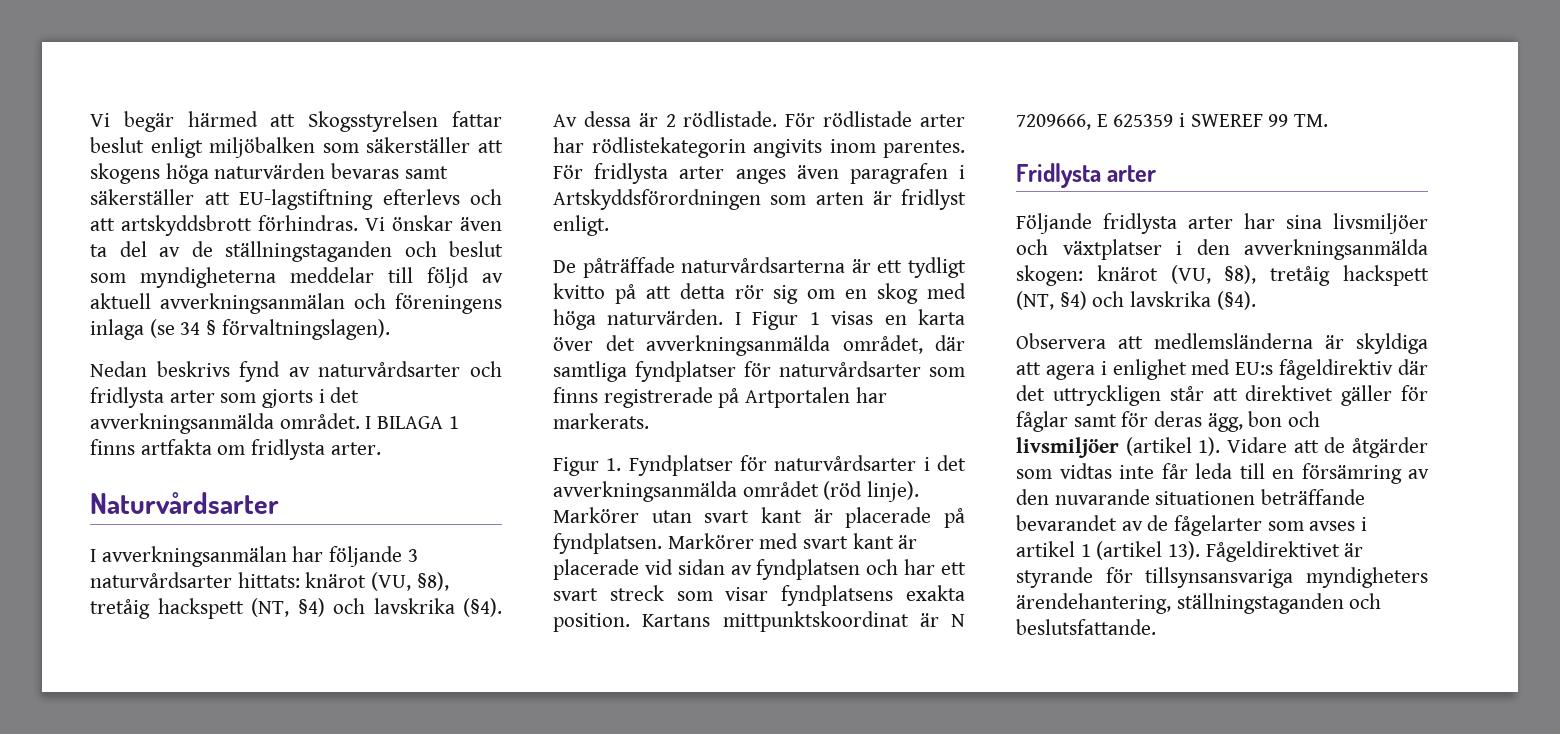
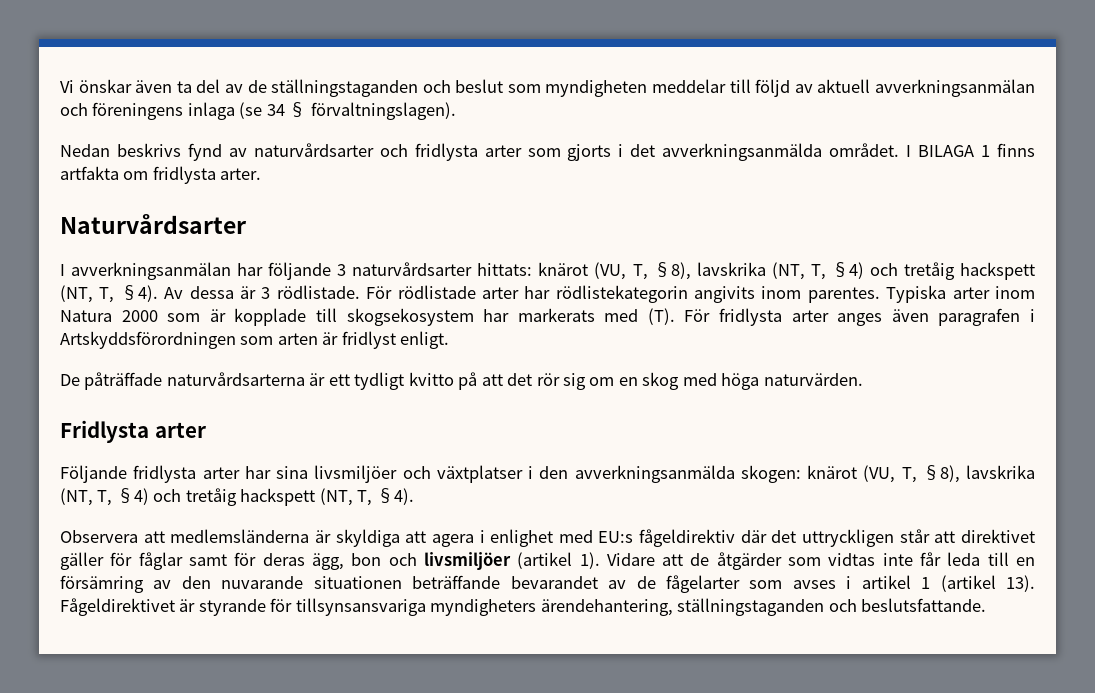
- Vi begär härmed att Skogsstyrelsen fattar beslut enligt miljöbalken som säkerställer att skogens höga naturvärden bevaras samt säkerställer att EU-lagstiftning efterlevs och att artskyddsbrott förhindras. Vi önskar även ta del av de ställningstaganden och beslut som myndigheterna meddelar till följd av aktuell avverkningsanmälan och föreningens inlaga (se 34 § förvaltningslagen).
+ Vi önskar även ta del av de ställningstaganden och beslut som myndigheten meddelar till följd av aktuell avverkningsanmälan och föreningens inlaga (se 34 § förvaltningslagen).
- I avverkningsanmälan har följande 3 naturvårdsarter hittats: knärot (VU, §8), tretåig hackspett (NT, §4) och lavskrika (§4).
+ I avverkningsanmälan har följande 3 naturvårdsarter hittats: knärot (VU, T, §8), lavskrika (NT, T, §4) och tretåig hackspett (NT, T, §4).
- Av dessa är 2 rödlistade.
+ Av dessa är 3 rödlistade.
- För fridlysta arter anges även paragrafen i Artskyddsförordningen som arten är fridlyst enligt.
+ Typiska arter inom Natura 2000 som är kopplade till skogsekosystem har markerats med (T). För fridlysta arter anges även paragrafen i Artskyddsförordningen som arten är fridlyst enligt.
- De påträffade naturvårdsarterna är ett tydligt kvitto på att detta rör sig om en skog med höga naturvärden. I Figur 1 visas en karta över det avverkningsanmälda området, där samtliga fyndplatser för naturvårdsarter som finns registrerade på Artportalen har markerats.
- Figur 1. Fyndplatser för naturvårdsarter i det avverkningsanmälda området (röd linje). Markörer utan svart kant är placerade på fyndplatsen. Markörer med svart kant är placerade vid sidan av fyndplatsen och har ett svart streck som visar fyndplatsens exakta position. Kartans mittpunktskoordinat är N 7209666, E 625359 i SWEREF 99 TM.
+ De påträffade naturvårdsarterna är ett tydligt kvitto på att det rör sig om en skog med höga naturvärden.
- Följande fridlysta arter har sina livsmiljöer och växtplatser i den avverkningsanmälda skogen: knärot (VU, §8), tretåig hackspett (NT, §4) och lavskrika (§4).
+ Följande fridlysta arter har sina livsmiljöer och växtplatser i den avverkningsanmälda skogen: knärot (VU, T, §8), lavskrika (NT, T, §4) och tretåig hackspett (NT, T, §4).

